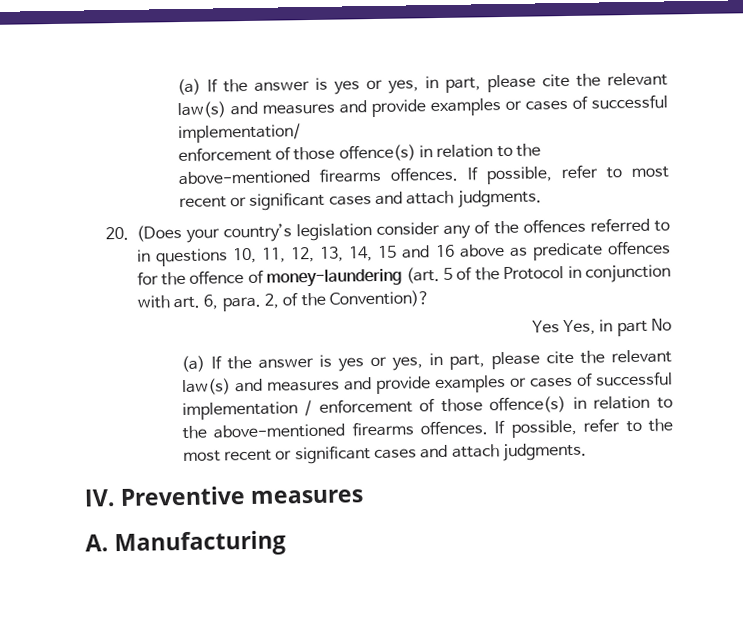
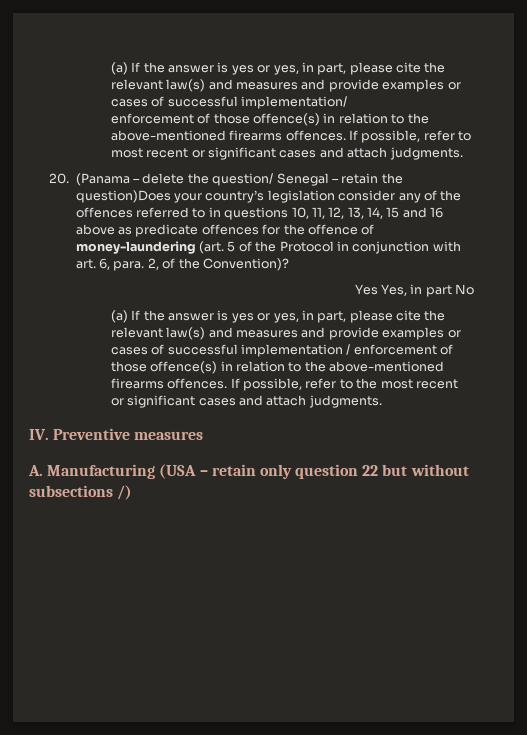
- 20. (Does your country’s legislation consider any of the offences referred to in questions 10, 11, 12, 13, 14, 15 and 16 above as predicate offences for the offence of money-laundering (art. 5 of the Protocol in conjunction with art. 6, para. 2, of the Convention)?
+ 20. (Panama – delete the question/ Senegal – retain the question)Does your country’s legislation consider any of the offences referred to in questions 10, 11, 12, 13, 14, 15 and 16 above as predicate offences for the offence of money-laundering (art. 5 of the Protocol in conjunction with art. 6, para. 2, of the Convention)?
- A. Manufacturing
+ A. Manufacturing (USA – retain only question 22 but without subsections /)

